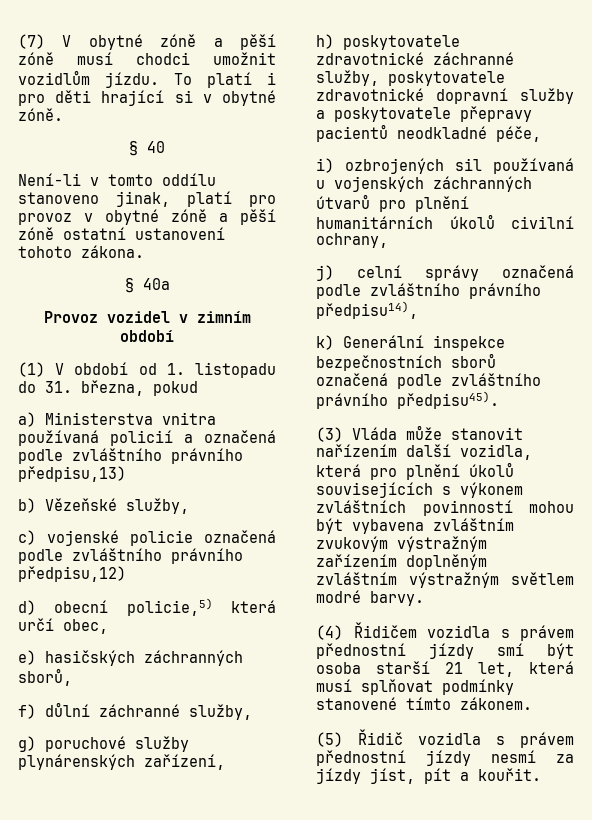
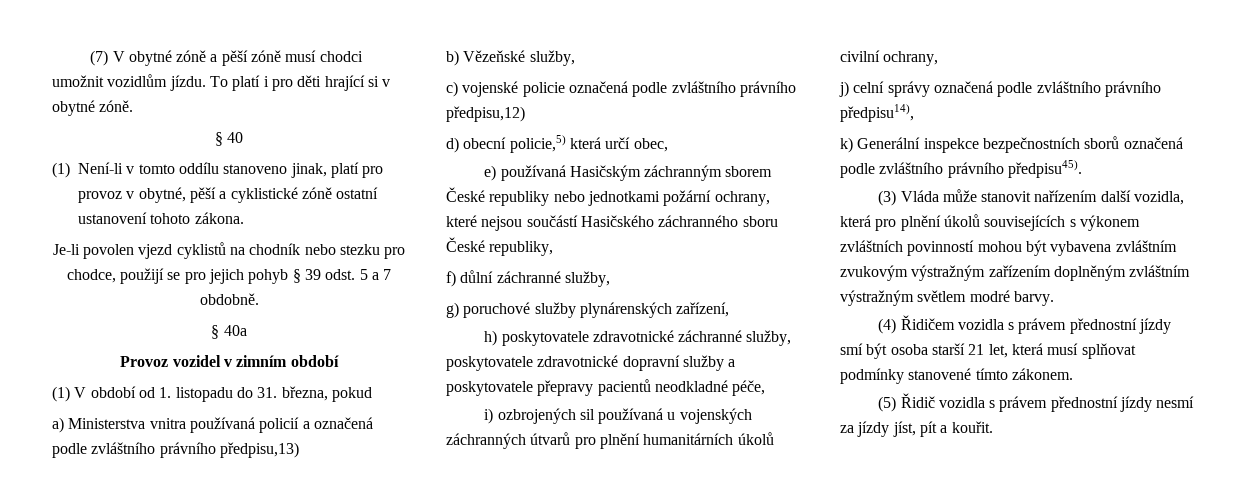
- Není-li v tomto oddílu stanoveno jinak, platí pro provoz v obytné zóně a pěší zóně ostatní ustanovení tohoto zákona.
+ (1) Není-li v tomto oddílu stanoveno jinak, platí pro provoz v obytné, pěší a cyklistické zóně ostatní ustanovení tohoto zákona.
+ Je-li povolen vjezd cyklistů na chodník nebo stezku pro chodce, použijí se pro jejich pohyb § 39 odst. 5 a 7 obdobně.
- e) hasičských záchranných sborů,
+ e) používaná Hasičským záchranným sborem České republiky nebo jednotkami požární ochrany, které nejsou součástí Hasičského záchranného sboru České republiky,

